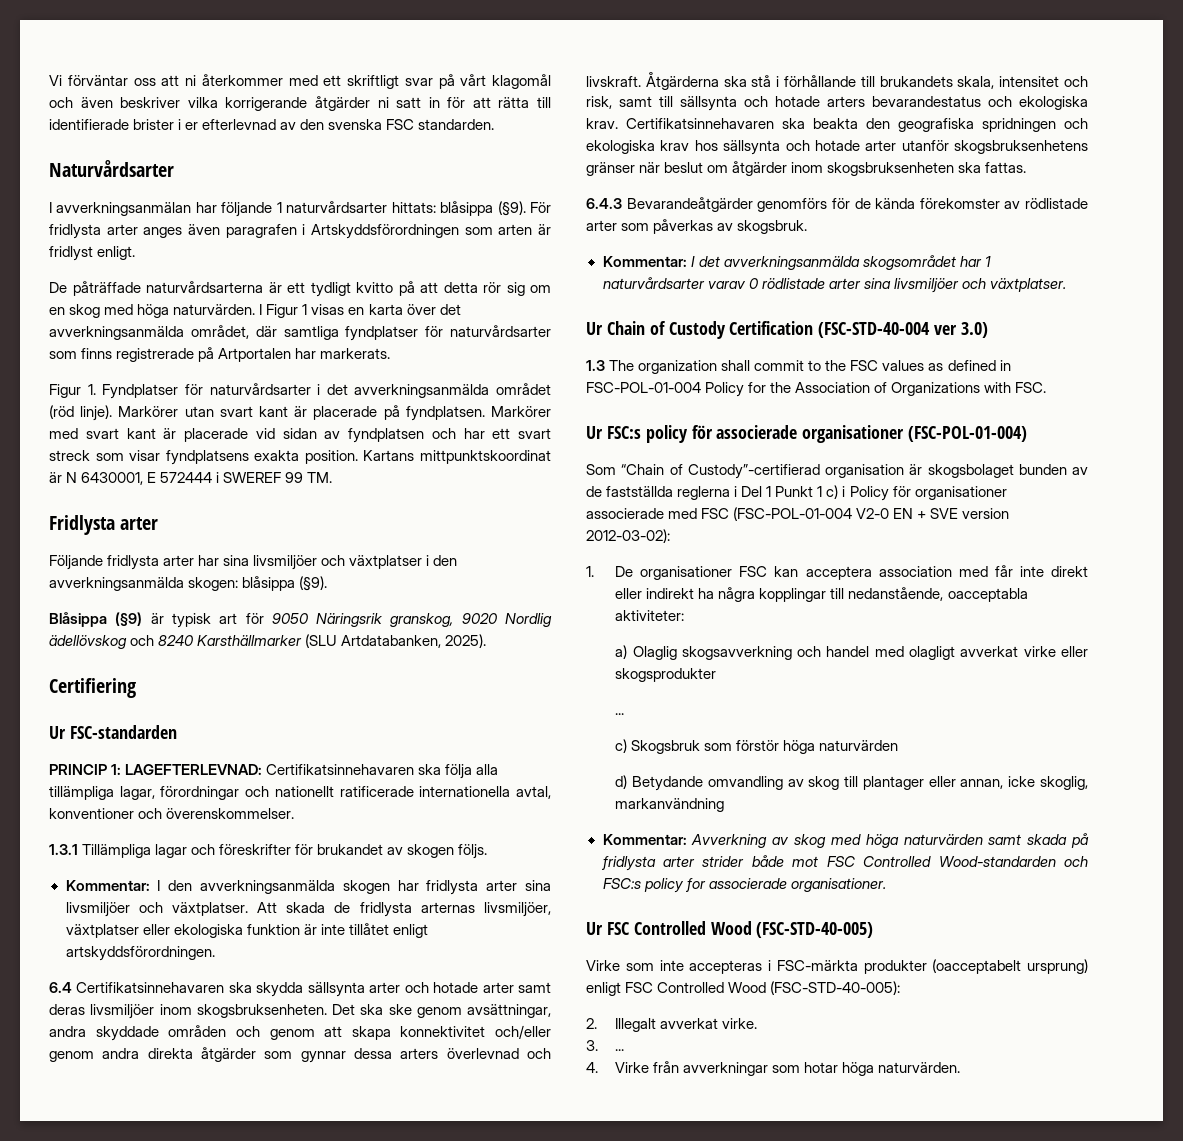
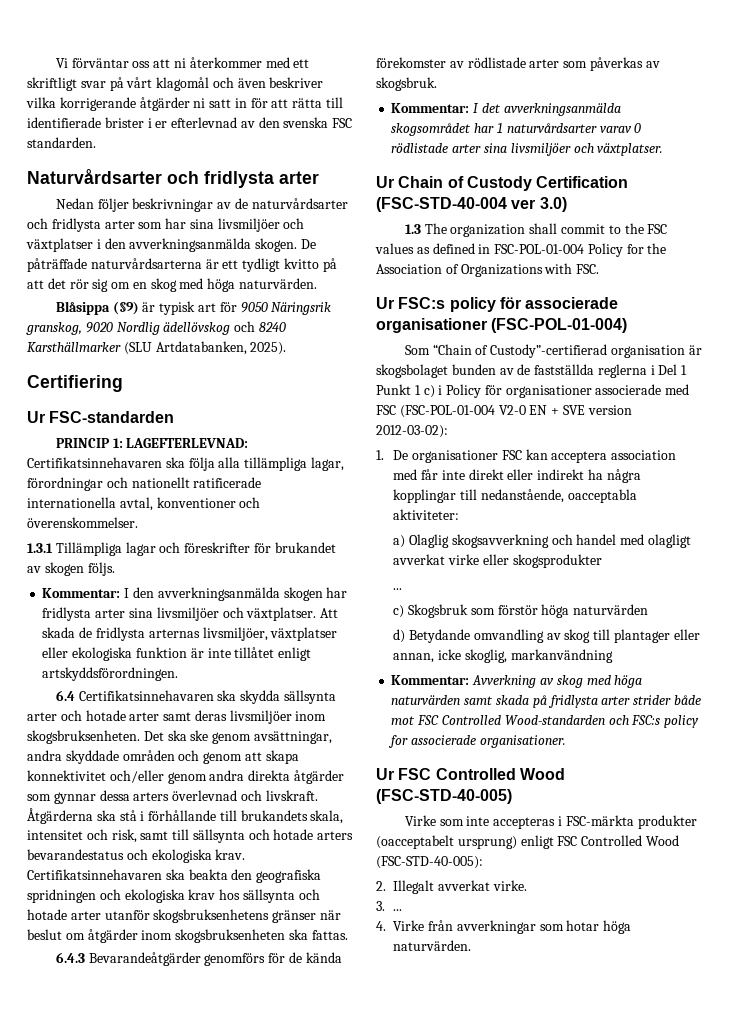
- Naturvårdsarter
- I avverkningsanmälan har följande 1 naturvårdsarter hittats: blåsippa (§9). För fridlysta arter anges även paragrafen i Artskyddsförordningen som arten är fridlyst enligt.
- De påträffade naturvårdsarterna är ett tydligt kvitto på att detta rör sig om en skog med höga naturvärden. I Figur 1 visas en karta över det avverkningsanmälda området, där samtliga fyndplatser för naturvårdsarter som finns registrerade på Artportalen har markerats.
- Figur 1. Fyndplatser för naturvårdsarter i det avverkningsanmälda området (röd linje). Markörer utan svart kant är placerade på fyndplatsen. Markörer med svart kant är placerade vid sidan av fyndplatsen och har ett svart streck som visar fyndplatsens exakta position. Kartans mittpunktskoordinat är N 6430001, E 572444 i SWEREF 99 TM.
- Fridlysta arter
- Följande fridlysta arter har sina livsmiljöer och växtplatser i den avverkningsanmälda skogen: blåsippa (§9).
+ Naturvårdsarter och fridlysta arter
+ Nedan följer beskrivningar av de naturvårdsarter och fridlysta arter som har sina livsmiljöer och växtplatser i den avverkningsanmälda skogen. De påträffade naturvårdsarterna är ett tydligt kvitto på att det rör sig om en skog med höga naturvärden.

